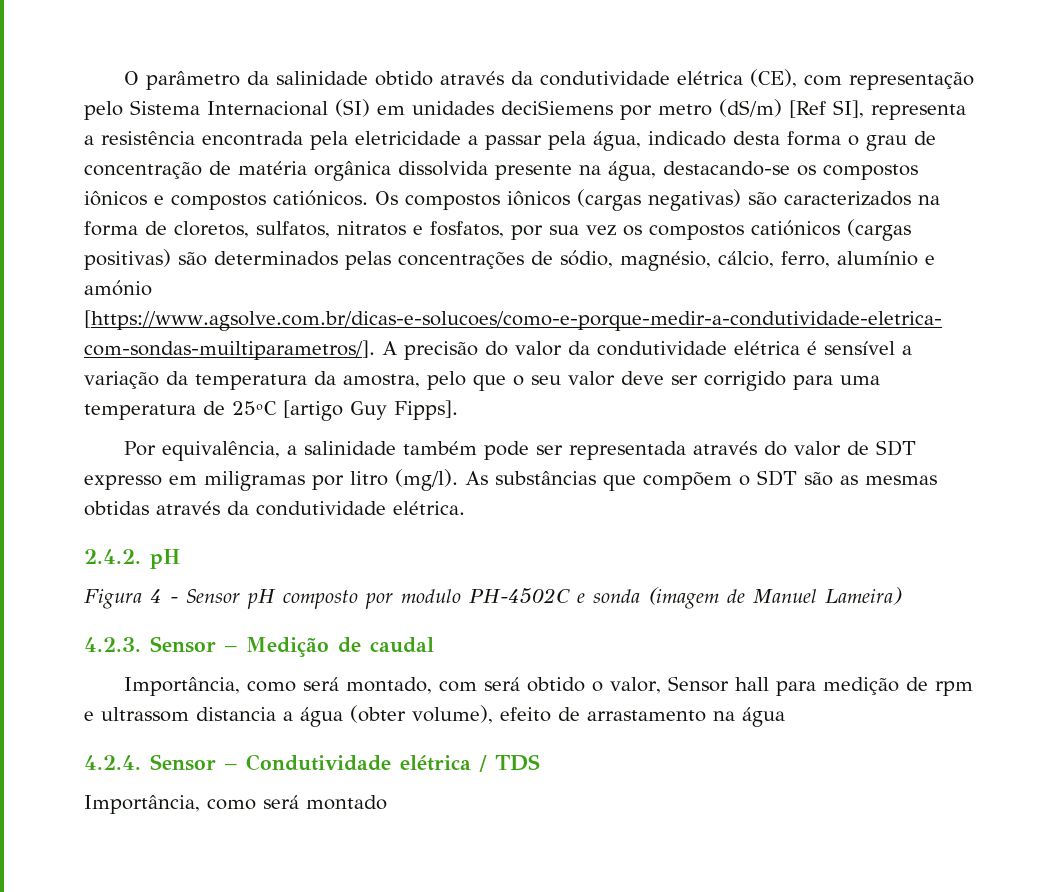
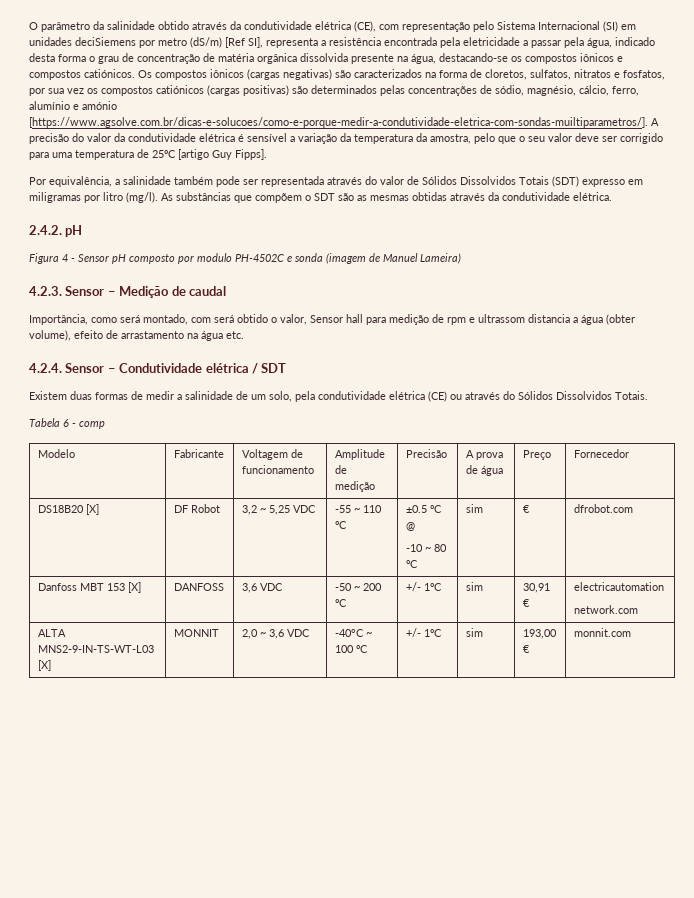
- Por equivalência, a salinidade também pode ser representada através do valor de SDT expresso em miligramas por litro (mg/l).
+ Por equivalência, a salinidade também pode ser representada através do valor de Sólidos Dissolvidos Totais (SDT) expresso em miligramas por litro (mg/l).
- Importância, como será montado, com será obtido o valor, Sensor hall para medição de rpm e ultrassom distancia a água (obter volume), efeito de arrastamento na água
+ Importância, como será montado, com será obtido o valor, Sensor hall para medição de rpm e ultrassom distancia a água (obter volume), efeito de arrastamento na água etc.
- 4.2.4. Sensor – Condutividade elétrica / TDS
- Importância, como será montado
+ 4.2.4. Sensor – Condutividade elétrica / SDT
+ Existem duas formas de medir a salinidade de um solo, pela condutividade elétrica (CE) ou através do Sólidos Dissolvidos Totais.
+ Tabela 6 - comp
+ Modelo | Fabricante | Voltagem de funcionamento | Amplitude de medição | Precisão | A prova de água | Preço | Fornecedor
+ DS18B20 [X] | DF Robot | 3,2 ~ 5,25 VDC | -55 ~ 110 ºC | ±0.5 ºC @
+ -10 ~ 80 ºC | sim | € | dfrobot.com
+ Danfoss MBT 153 [X] | DANFOSS | 3,6 VDC | -50 ~ 200 ºC | +/- 1ºC | sim | 30,91 € | electricautomation
+ network.com
+ ALTA MNS2-9-IN-TS-WT-L03 [X] | MONNIT | 2,0 ~ 3,6 VDC | -40°C ~ 100 ºC | +/- 1ºC | sim | 193,00 € | monnit.com

